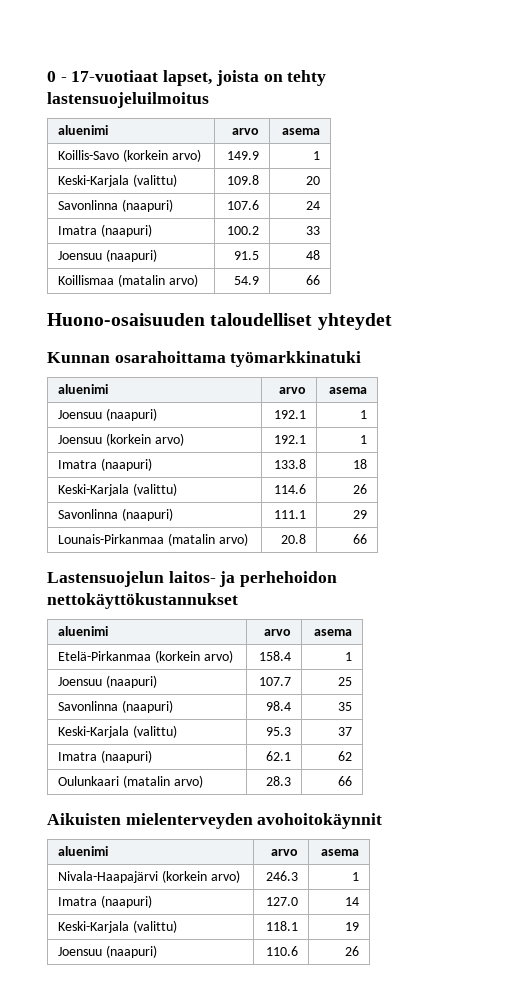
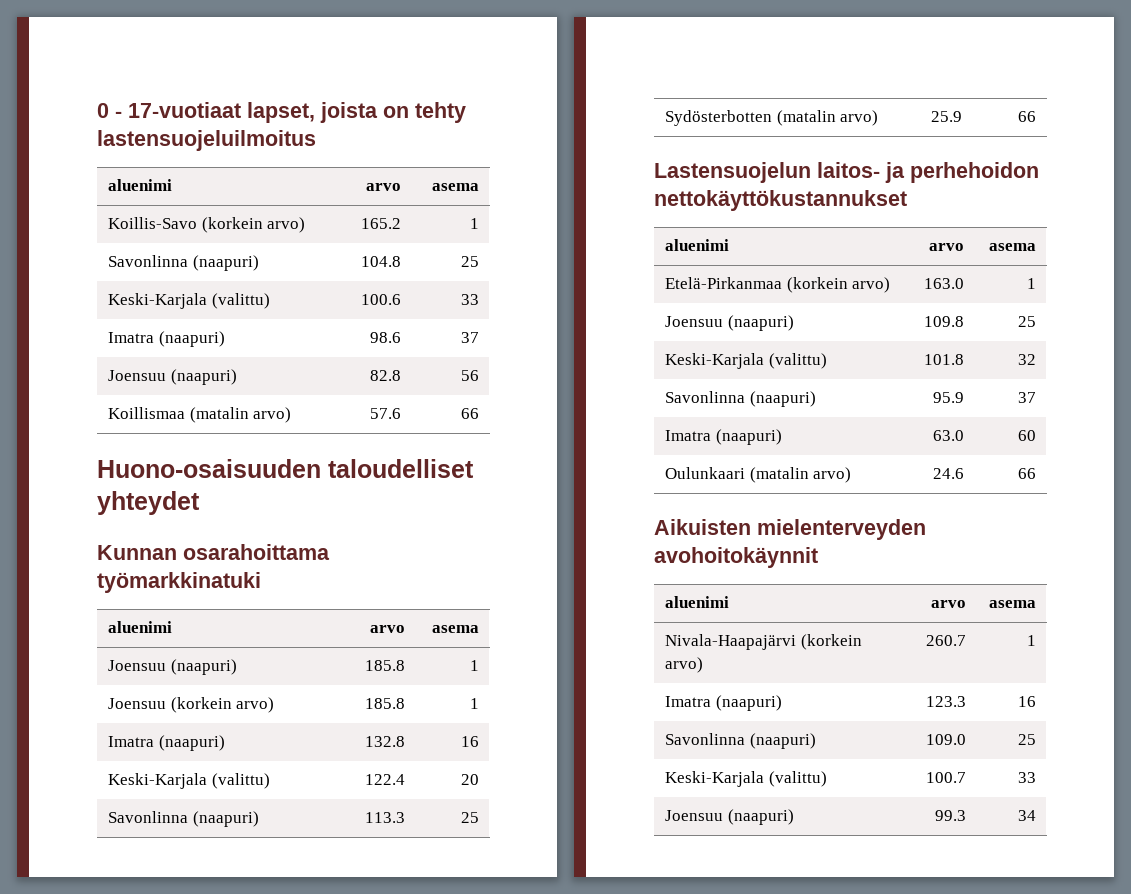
- Koillis-Savo (korkein arvo) | 149.9 | 1
- Keski-Karjala (valittu) | 109.8 | 20
- Savonlinna (naapuri) | 107.6 | 24
- Imatra (naapuri) | 100.2 | 33
- Joensuu (naapuri) | 91.5 | 48
+ Koillis-Savo (korkein arvo) | 165.2 | 1
+ Savonlinna (naapuri) | 104.8 | 25
+ Keski-Karjala (valittu) | 100.6 | 33
+ Imatra (naapuri) | 98.6 | 37
+ Joensuu (naapuri) | 82.8 | 56
- Koillismaa (matalin arvo) | 54.9 | 66
+ Koillismaa (matalin arvo) | 57.6 | 66
- Joensuu (naapuri) | 192.1 | 1
+ Joensuu (naapuri) | 185.8 | 1
- Joensuu (korkein arvo) | 192.1 | 1
- Imatra (naapuri) | 133.8 | 18
- Keski-Karjala (valittu) | 114.6 | 26
- Savonlinna (naapuri) | 111.1 | 29
- Lounais-Pirkanmaa (matalin arvo) | 20.8 | 66
+ Joensuu (korkein arvo) | 185.8 | 1
+ Imatra (naapuri) | 132.8 | 16
+ Keski-Karjala (valittu) | 122.4 | 20
+ Savonlinna (naapuri) | 113.3 | 25
+ Sydösterbotten (matalin arvo) | 25.9 | 66
- Etelä-Pirkanmaa (korkein arvo) | 158.4 | 1
+ Etelä-Pirkanmaa (korkein arvo) | 163.0 | 1
- Joensuu (naapuri) | 107.7 | 25
- Savonlinna (naapuri) | 98.4 | 35
- Keski-Karjala (valittu) | 95.3 | 37
+ Joensuu (naapuri) | 109.8 | 25
+ Keski-Karjala (valittu) | 101.8 | 32
+ Savonlinna (naapuri) | 95.9 | 37
- Imatra (naapuri) | 62.1 | 62
+ Imatra (naapuri) | 63.0 | 60
- Oulunkaari (matalin arvo) | 28.3 | 66
+ Oulunkaari (matalin arvo) | 24.6 | 66
- Nivala-Haapajärvi (korkein arvo) | 246.3 | 1
- Imatra (naapuri) | 127.0 | 14
- Keski-Karjala (valittu) | 118.1 | 19
- Joensuu (naapuri) | 110.6 | 26
+ Nivala-Haapajärvi (korkein arvo) | 260.7 | 1
+ Imatra (naapuri) | 123.3 | 16
+ Savonlinna (naapuri) | 109.0 | 25
+ Keski-Karjala (valittu) | 100.7 | 33
+ Joensuu (naapuri) | 99.3 | 34

